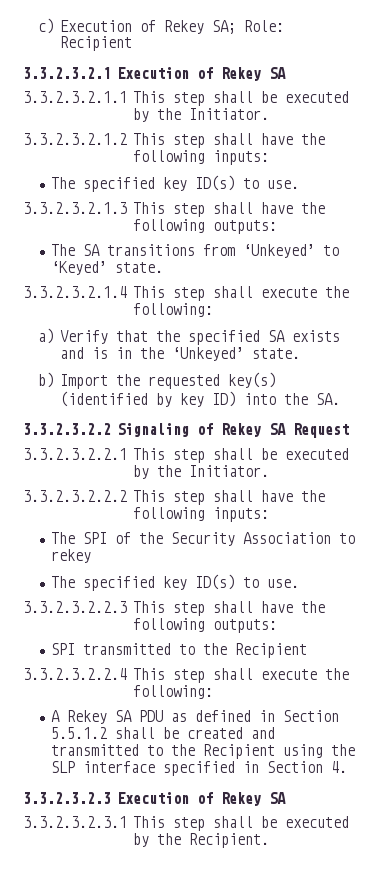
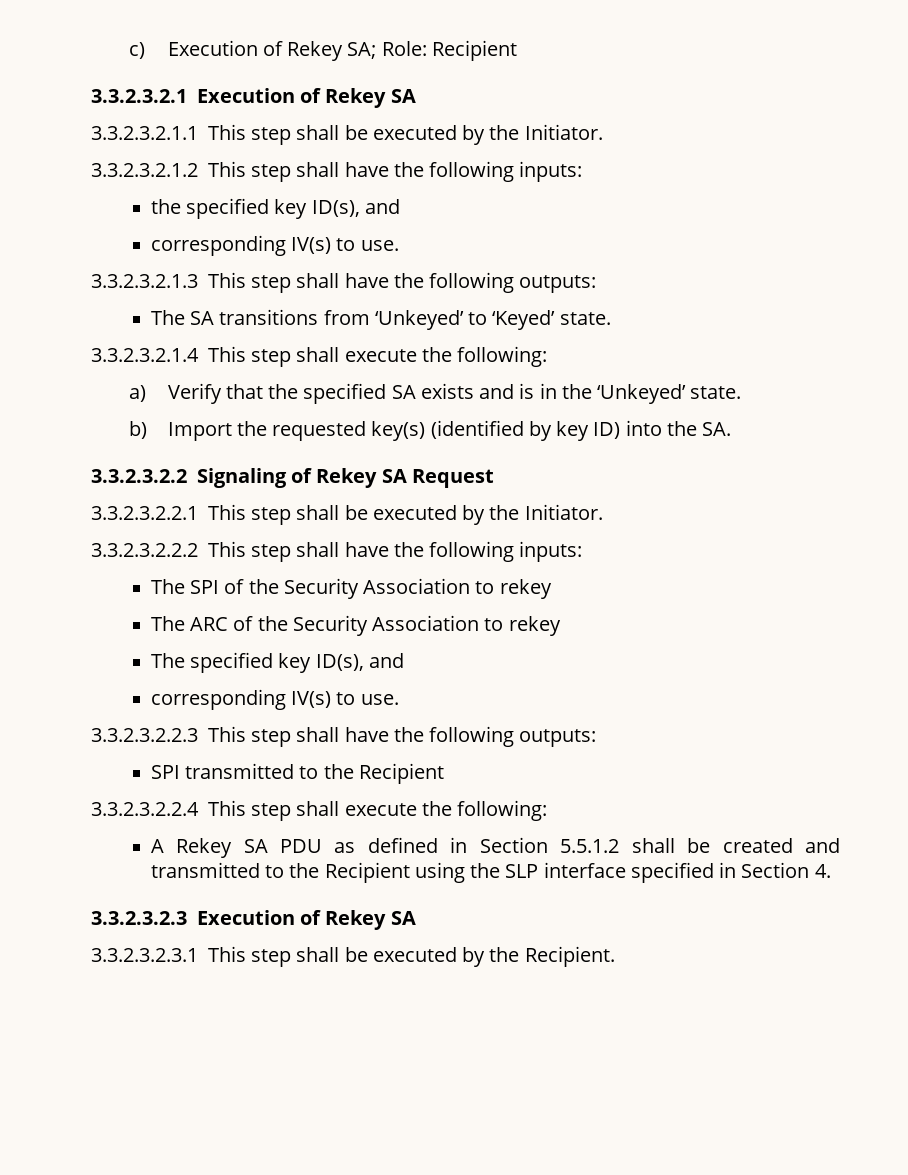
  3.3.2.3.2.1.2 This step shall have the following inputs:
- The specified key ID(s) to use.
+ the specified key ID(s), and
+ corresponding IV(s) to use.
  The SPI of the Security Association to rekey
- The specified key ID(s) to use.
+ The ARC of the Security Association to rekey
+ The specified key ID(s), and
+ corresponding IV(s) to use.

